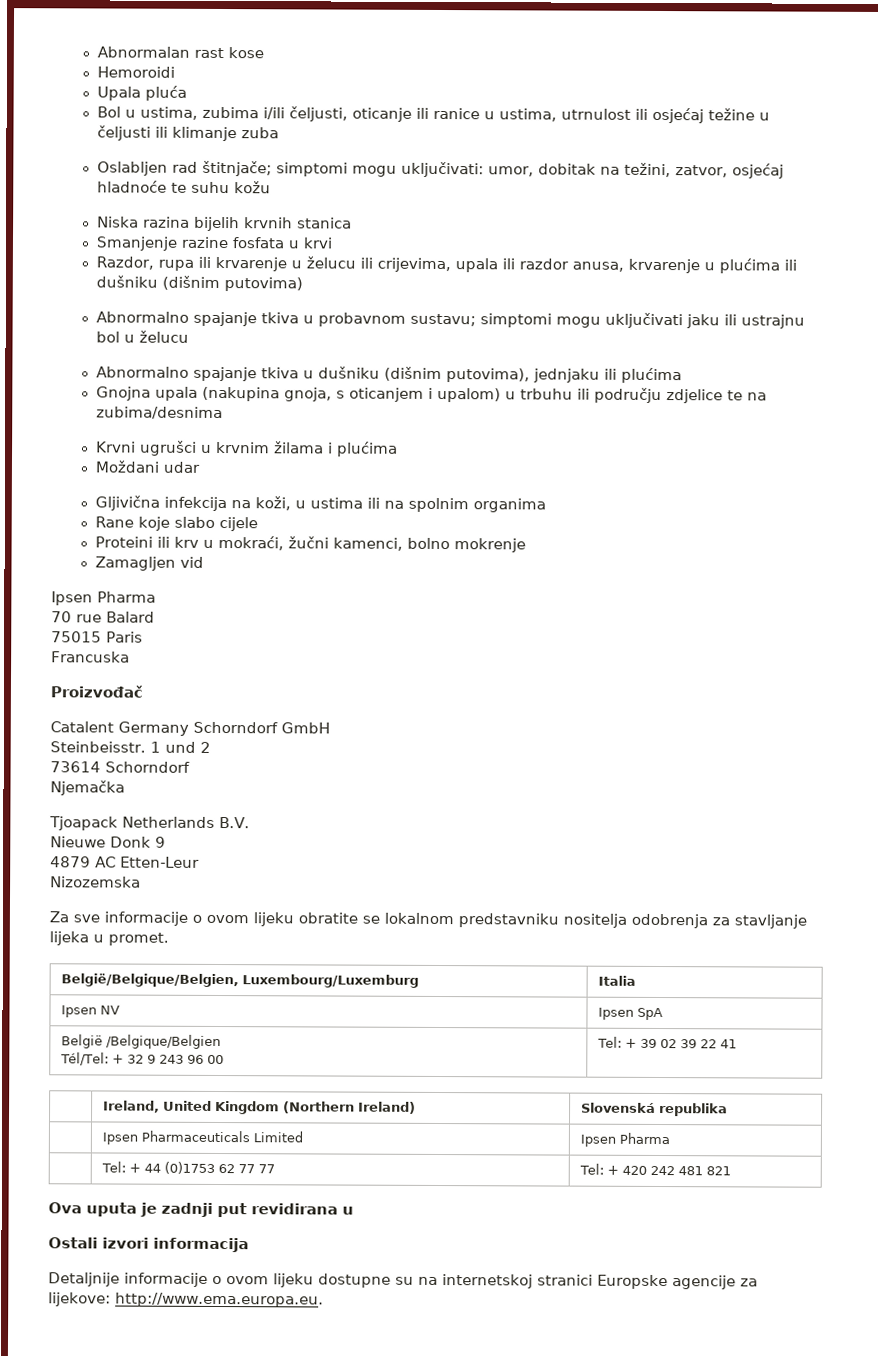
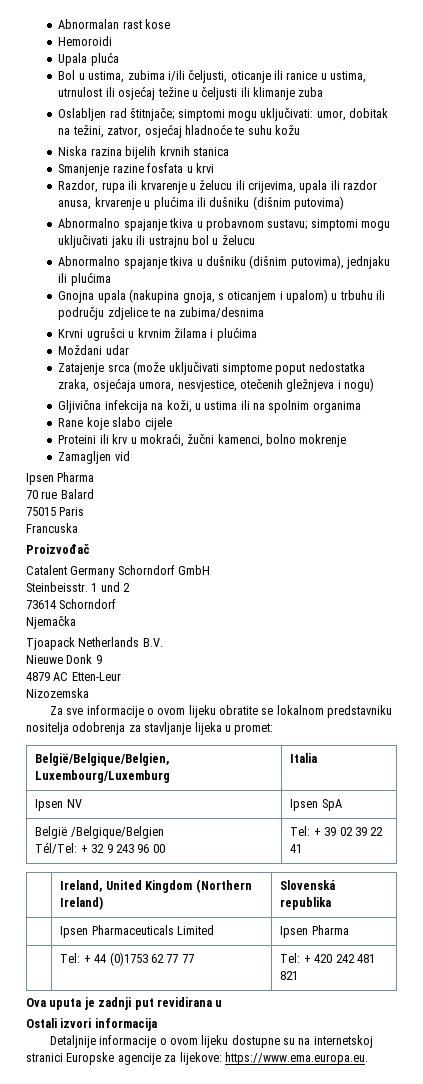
+ Zatajenje srca (može uključivati simptome poput nedostatka zraka, osjećaja umora, nesvjestice, otečenih gležnjeva i nogu)
- Za sve informacije o ovom lijeku obratite se lokalnom predstavniku nositelja odobrenja za stavljanje lijeka u promet.
+ Za sve informacije o ovom lijeku obratite se lokalnom predstavniku nositelja odobrenja za stavljanje lijeka u promet:
- Detaljnije informacije o ovom lijeku dostupne su na internetskoj stranici Europske agencije za lijekove: http://www.ema.europa.eu.
+ Detaljnije informacije o ovom lijeku dostupne su na internetskoj stranici Europske agencije za lijekove: https://www.ema.europa.eu.

